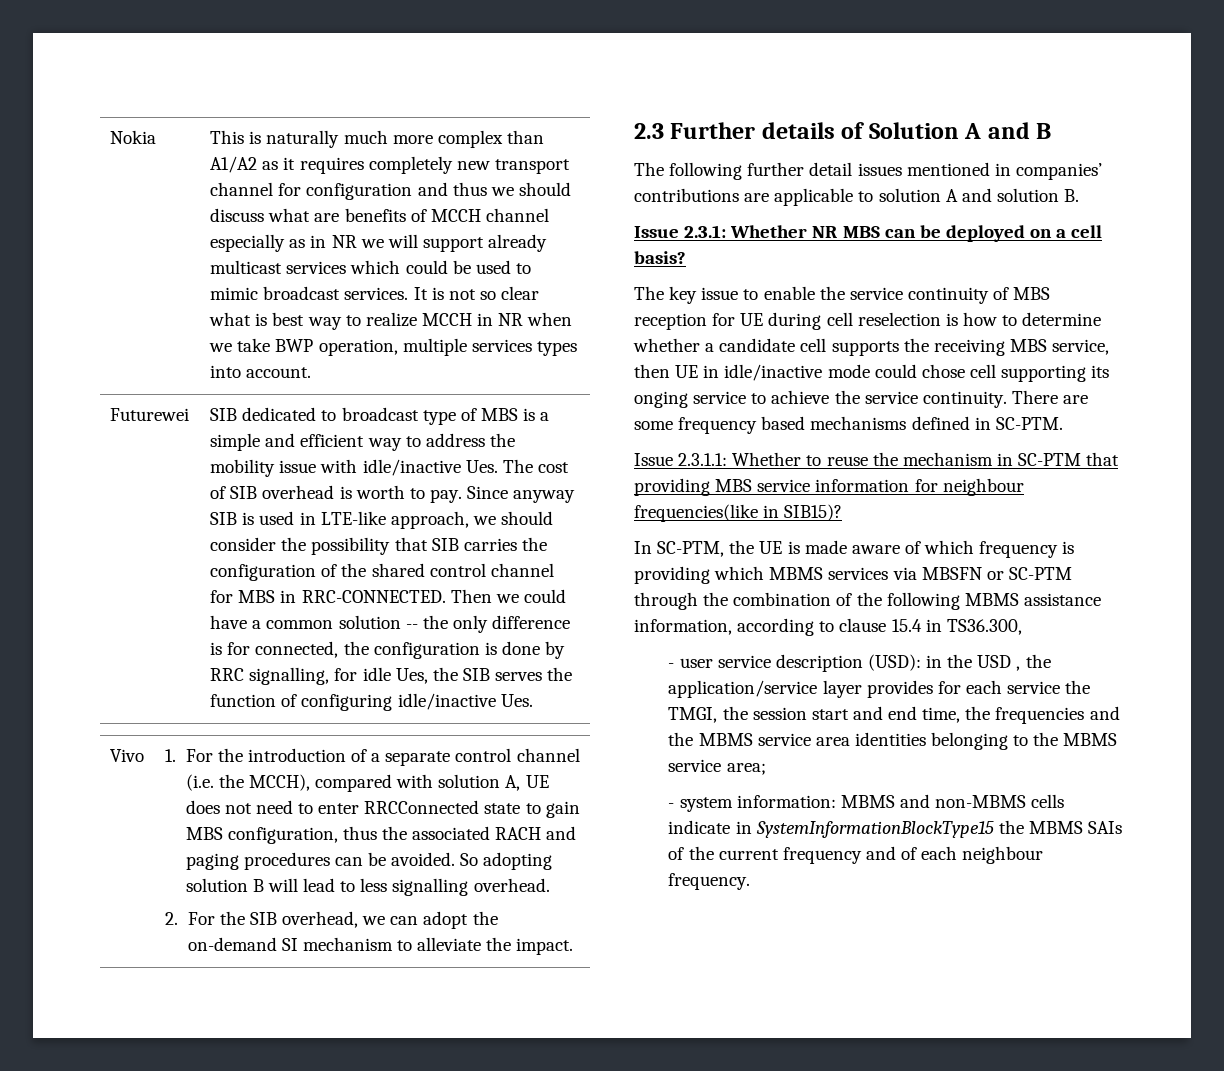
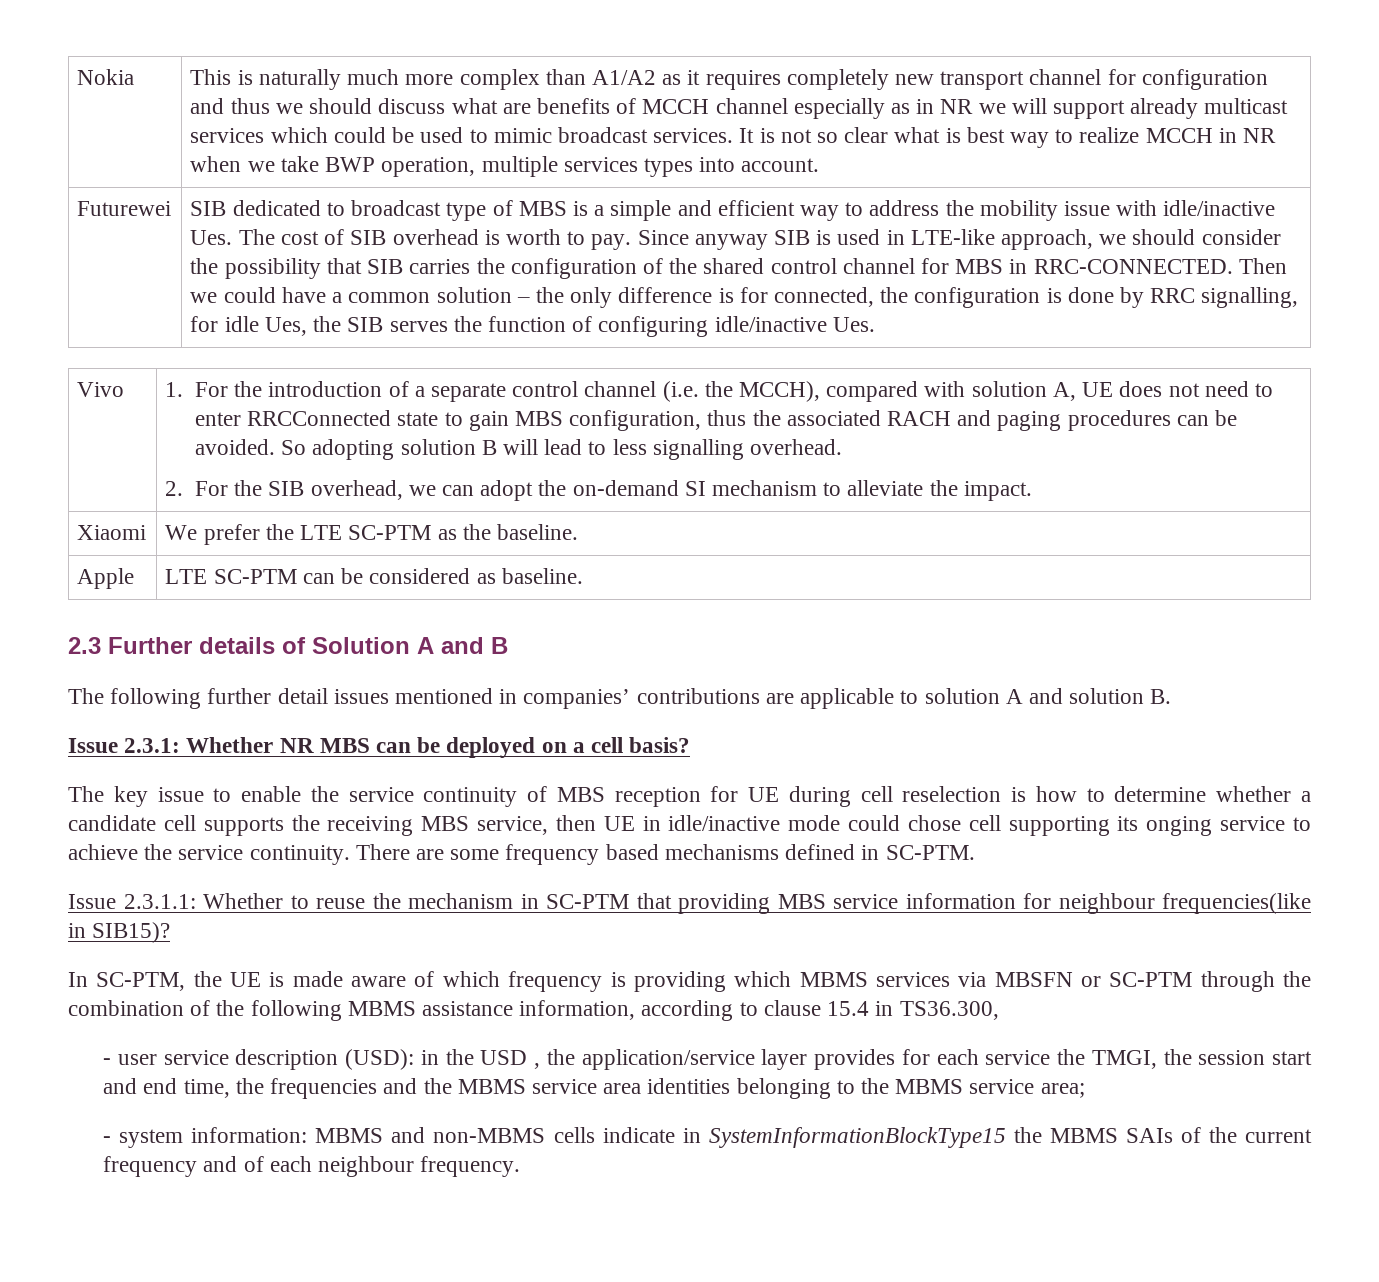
- Then we could have a common solution -- the only difference is for connected, the configuration is done by RRC signalling, for idle Ues, the SIB serves the function of configuring idle/inactive Ues.
+ Then we could have a common solution – the only difference is for connected, the configuration is done by RRC signalling, for idle Ues, the SIB serves the function of configuring idle/inactive Ues.
+ Xiaomi | We prefer the LTE SC-PTM as the baseline.
+ Apple | LTE SC-PTM can be considered as baseline.

